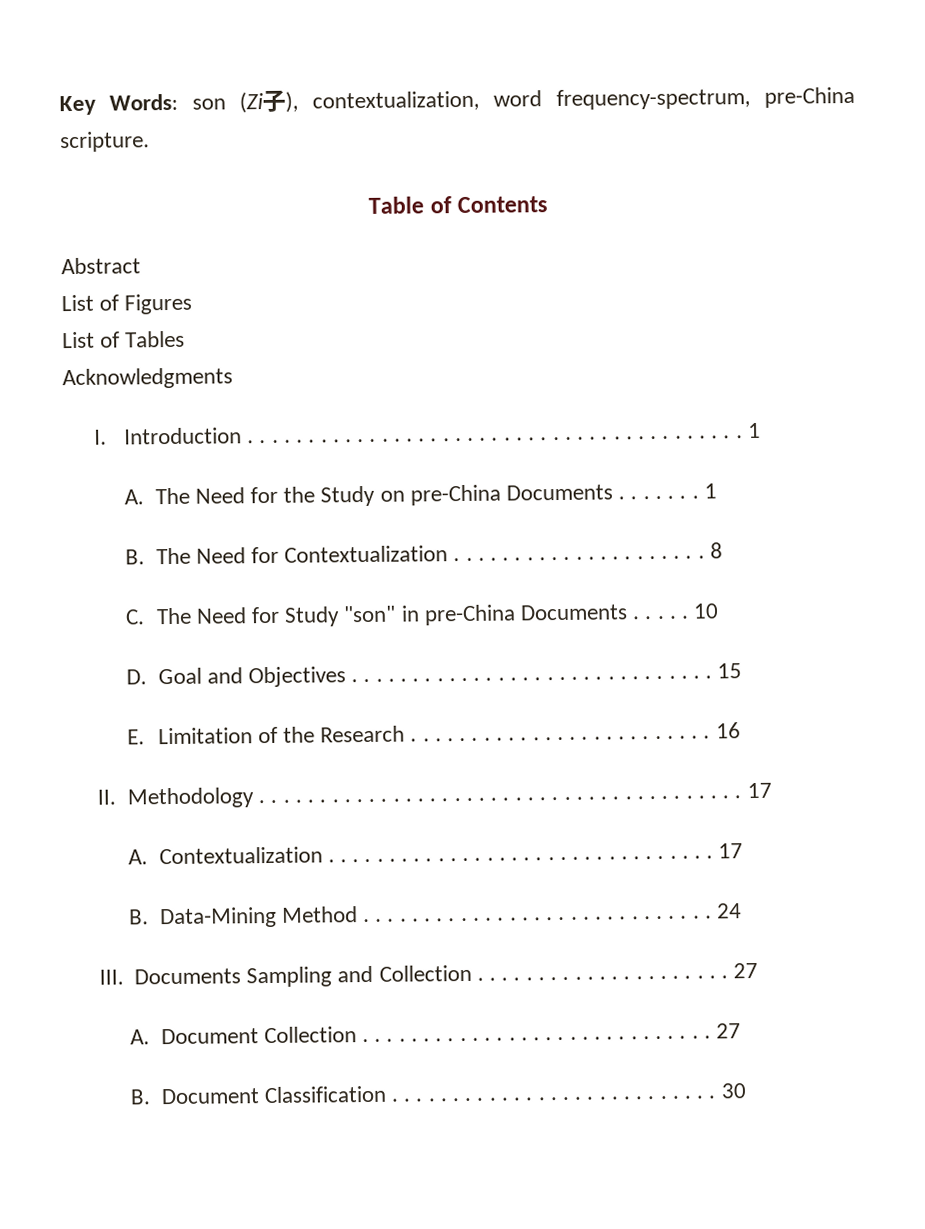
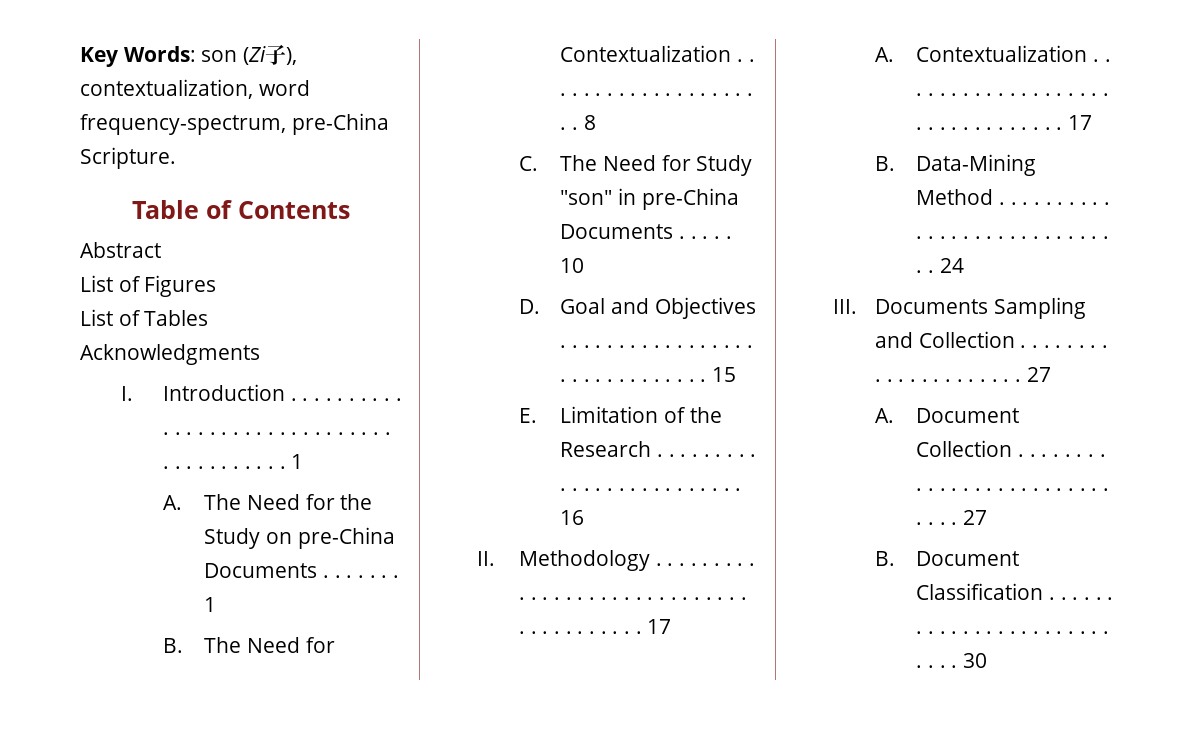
- Key Words: son (Zi子), contextualization, word frequency-spectrum, pre-China scripture.
+ Key Words: son (Zi子), contextualization, word frequency-spectrum, pre-China Scripture.

